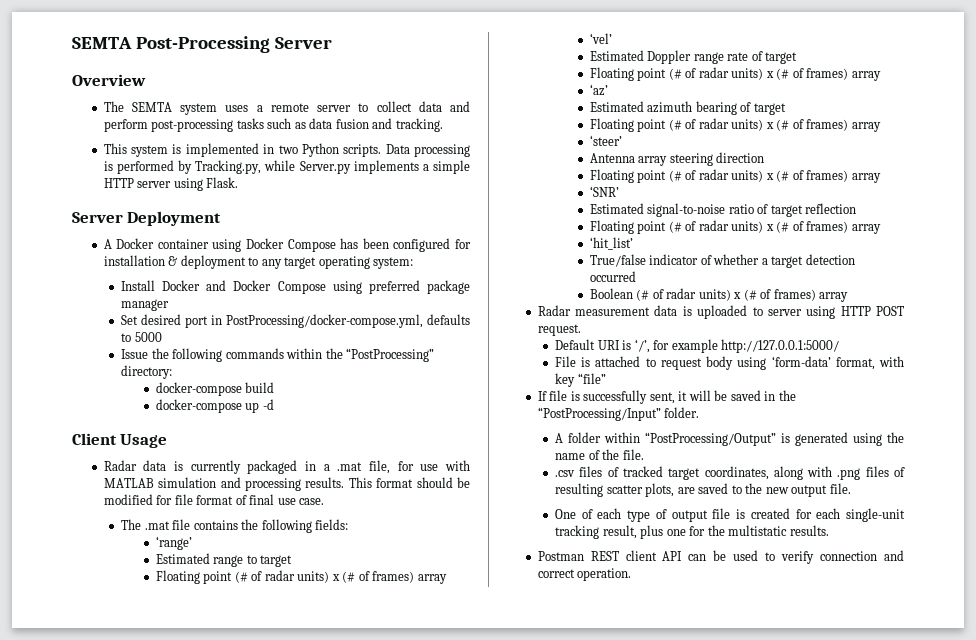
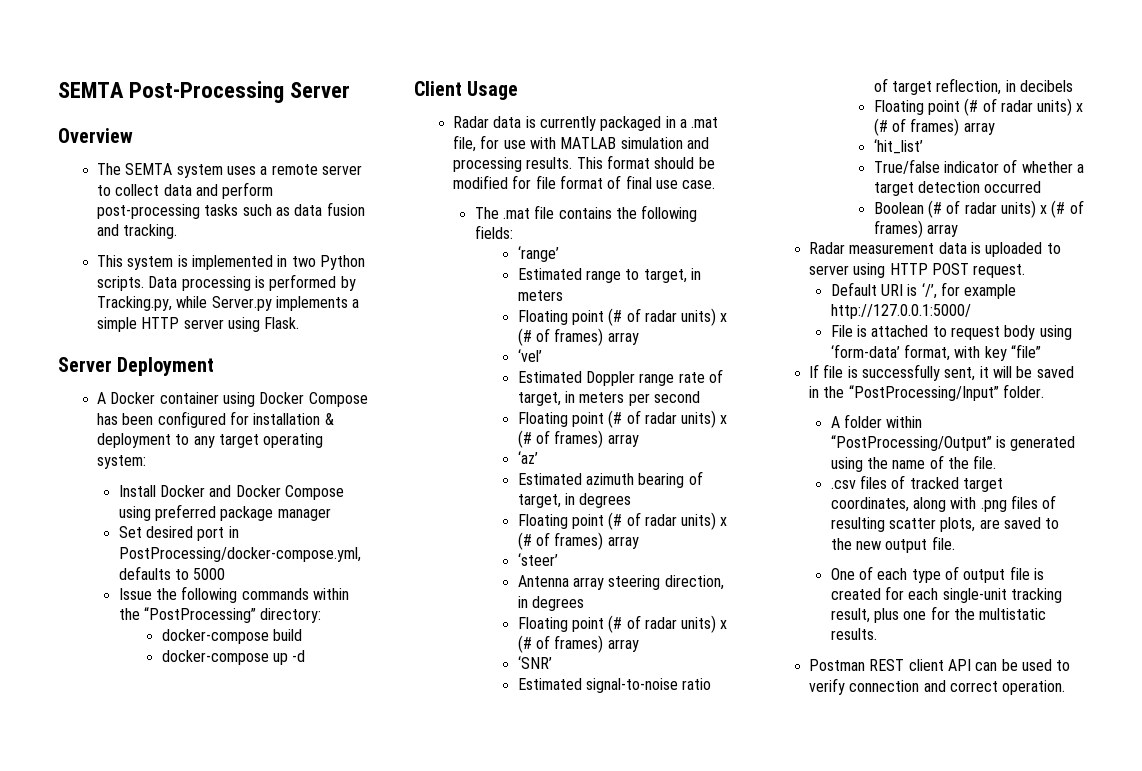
- Estimated range to target
+ Estimated range to target, in meters
- Estimated Doppler range rate of target
+ Estimated Doppler range rate of target, in meters per second
- Estimated azimuth bearing of target
+ Estimated azimuth bearing of target, in degrees
- Antenna array steering direction
+ Antenna array steering direction, in degrees
- Estimated signal-to-noise ratio of target reflection
+ Estimated signal-to-noise ratio of target reflection, in decibels

